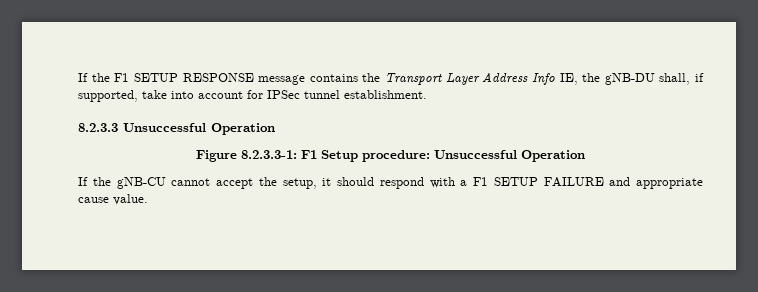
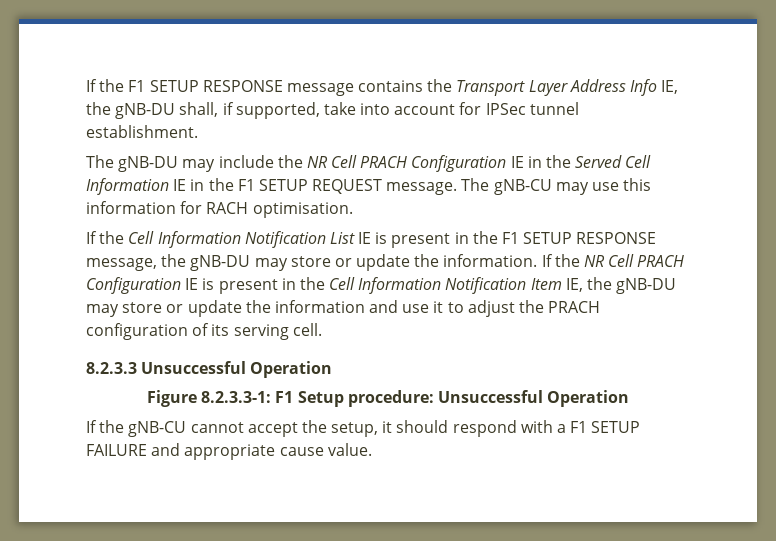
+ The gNB-DU may include the NR Cell PRACH Configuration IE in the Served Cell Information IE in the F1 SETUP REQUEST message. The gNB-CU may use this information for RACH optimisation.
+ If the Cell Information Notification List IE is present in the F1 SETUP RESPONSE message, the gNB-DU may store or update the information. If the NR Cell PRACH Configuration IE is present in the Cell Information Notification Item IE, the gNB-DU may store or update the information and use it to adjust the PRACH configuration of its serving cell.

